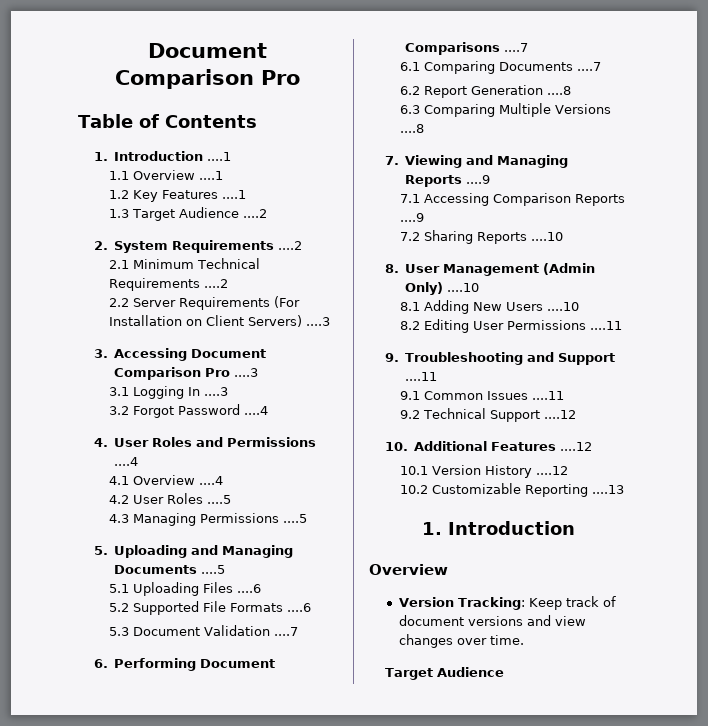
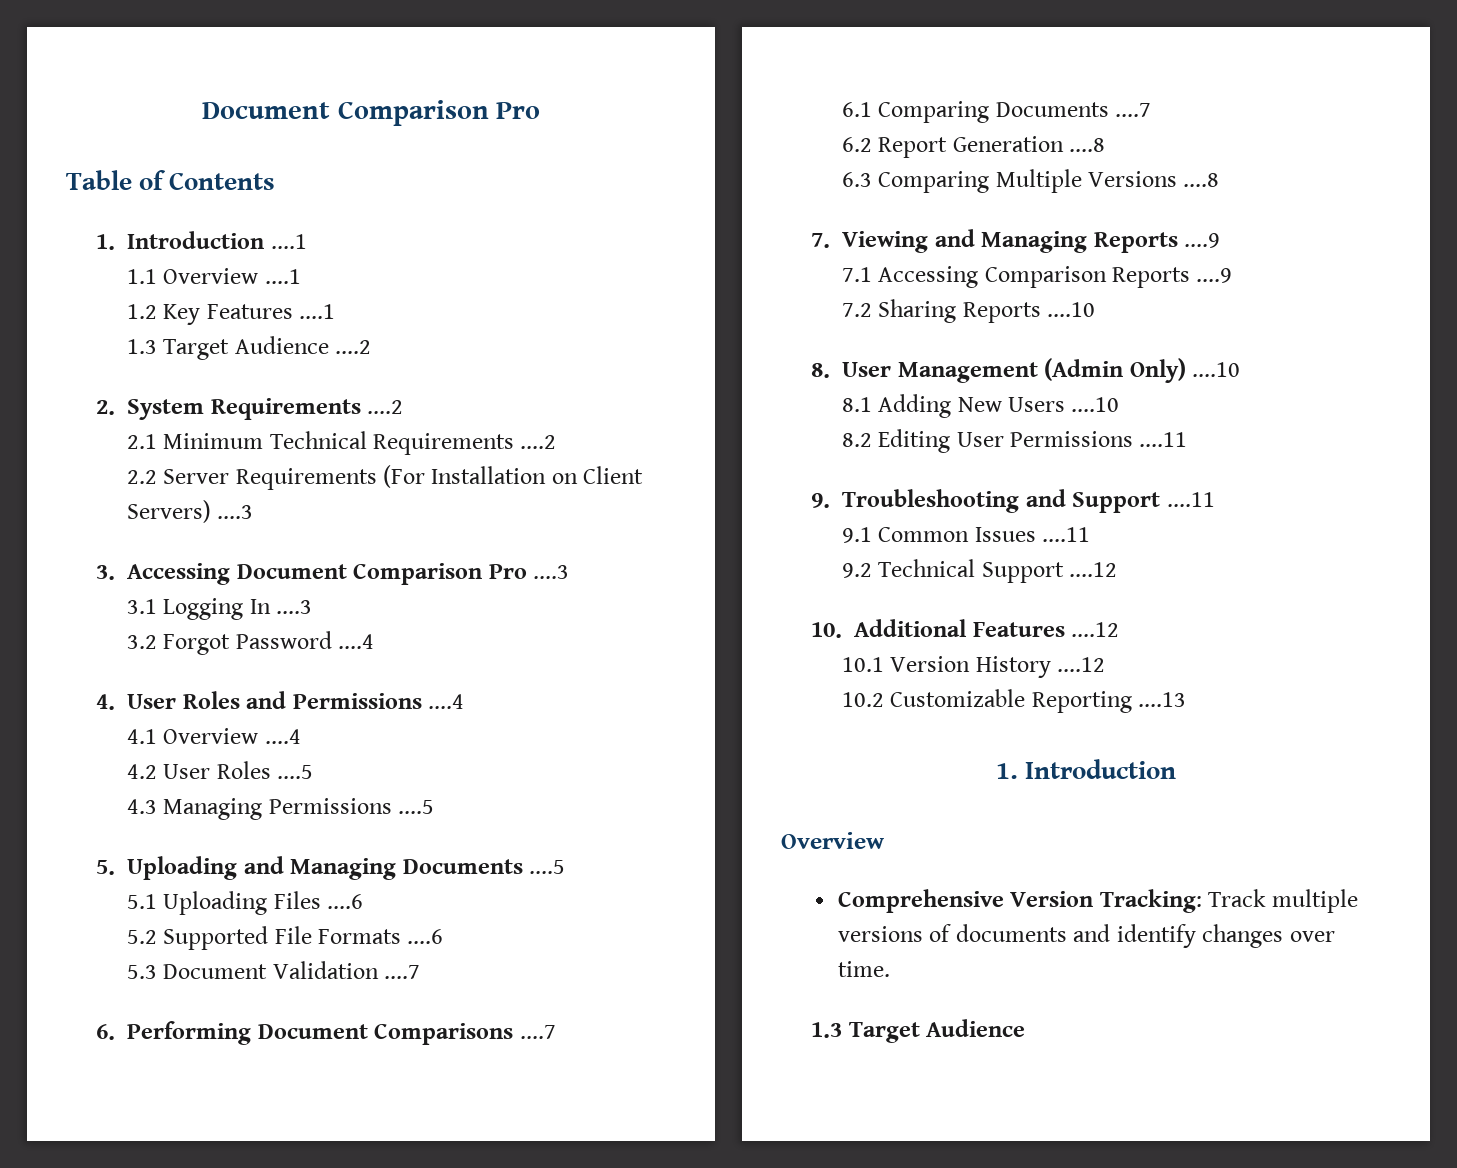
- Version Tracking: Keep track of document versions and view changes over time.
- Target Audience
+ Comprehensive Version Tracking: Track multiple versions of documents and identify changes over time.
+ 1.3 Target Audience

